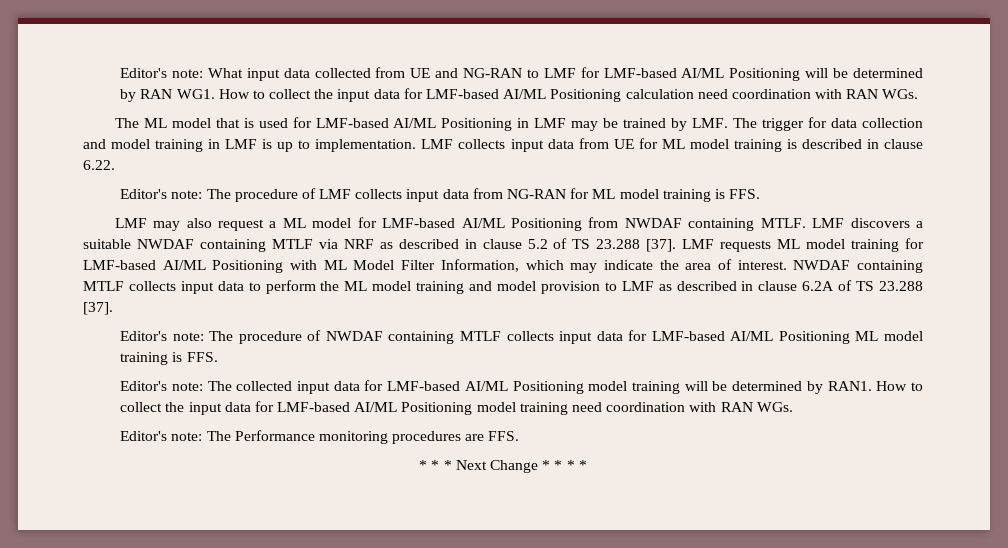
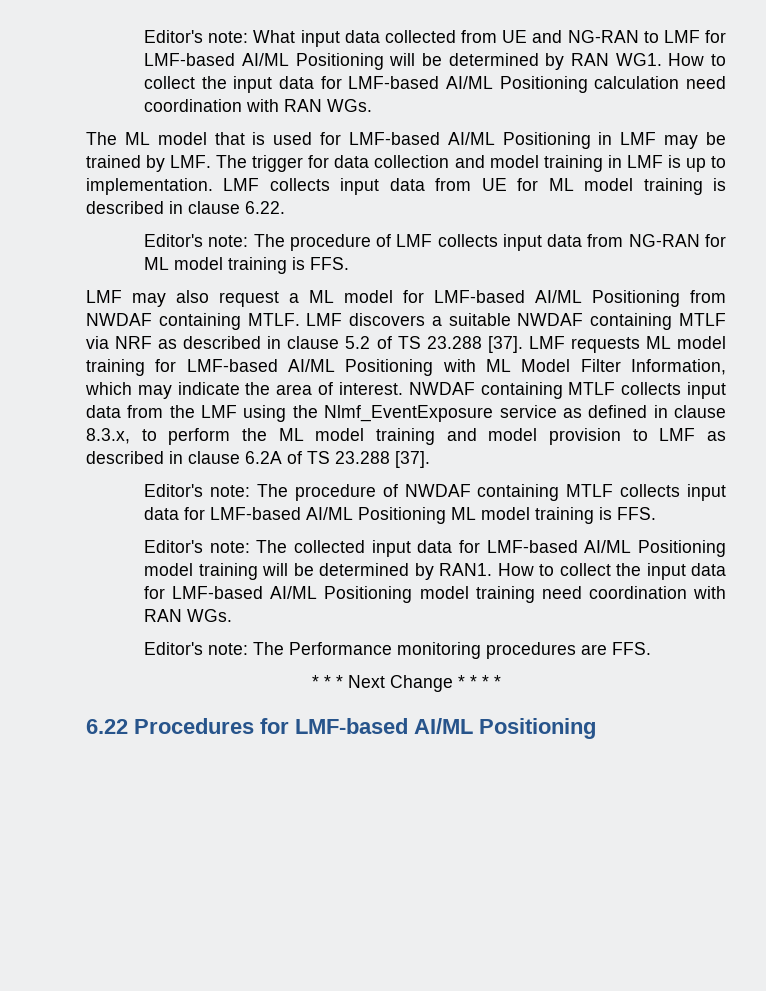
- NWDAF containing MTLF collects input data to perform the ML model training and model provision to LMF as described in clause 6.2A of TS 23.288 [37].
+ NWDAF containing MTLF collects input data from the LMF using the Nlmf_EventExposure service as defined in clause 8.3.x, to perform the ML model training and model provision to LMF as described in clause 6.2A of TS 23.288 [37].
+ 6.22 Procedures for LMF-based AI/ML Positioning

